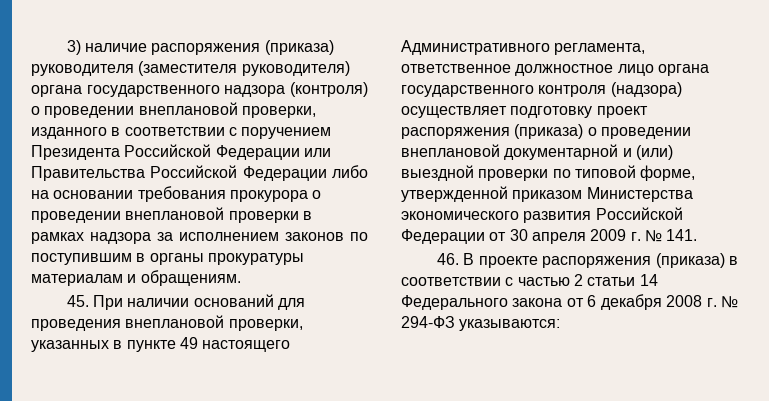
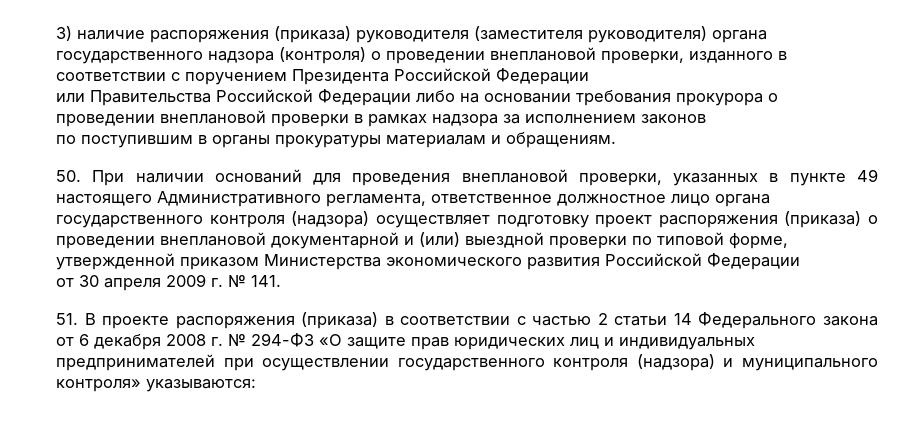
- 3) наличие распоряжения (приказа) руководителя (заместителя руководителя) органа государственного надзора (контроля) о проведении внеплановой проверки, изданного в соответствии с поручением Президента Российской Федерации или Правительства Российской Федерации либо на основании требования прокурора о проведении внеплановой проверки в рамках надзора за исполнением законов по поступившим в органы прокуратуры материалам и обращениям.
+ 3) наличие распоряжения (приказа) руководителя (заместителя руководителя) органа государственного надзора (контроля) о проведении внеплановой проверки, изданного в соответствии с поручением Президента Российской Федерации
+ или Правительства Российской Федерации либо на основании требования прокурора о проведении внеплановой проверки в рамках надзора за исполнением законов
+ по поступившим в органы прокуратуры материалам и обращениям.
- 45. При наличии оснований для проведения внеплановой проверки, указанных в пункте 49 настоящего Административного регламента, ответственное должностное лицо органа государственного контроля (надзора) осуществляет подготовку проект распоряжения (приказа) о проведении внеплановой документарной и (или) выездной проверки по типовой форме, утвержденной приказом Министерства экономического развития Российской Федерации от 30 апреля 2009 г. № 141.
+ 50. При наличии оснований для проведения внеплановой проверки, указанных в пункте 49 настоящего Административного регламента, ответственное должностное лицо органа государственного контроля (надзора) осуществляет подготовку проект распоряжения (приказа) о проведении внеплановой документарной и (или) выездной проверки по типовой форме, утвержденной приказом Министерства экономического развития Российской Федерации
+ от 30 апреля 2009 г. № 141.
- 46. В проекте распоряжения (приказа) в соответствии с частью 2 статьи 14 Федерального закона от 6 декабря 2008 г. № 294-ФЗ указываются:
+ 51. В проекте распоряжения (приказа) в соответствии с частью 2 статьи 14 Федерального закона от 6 декабря 2008 г. № 294-ФЗ «О защите прав юридических лиц и индивидуальных предпринимателей при осуществлении государственного контроля (надзора) и муниципального контроля» указываются:

